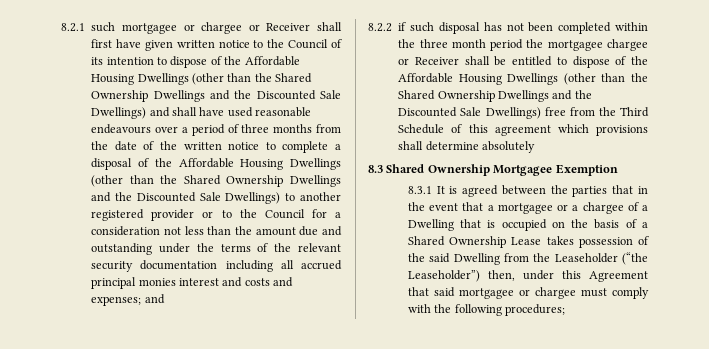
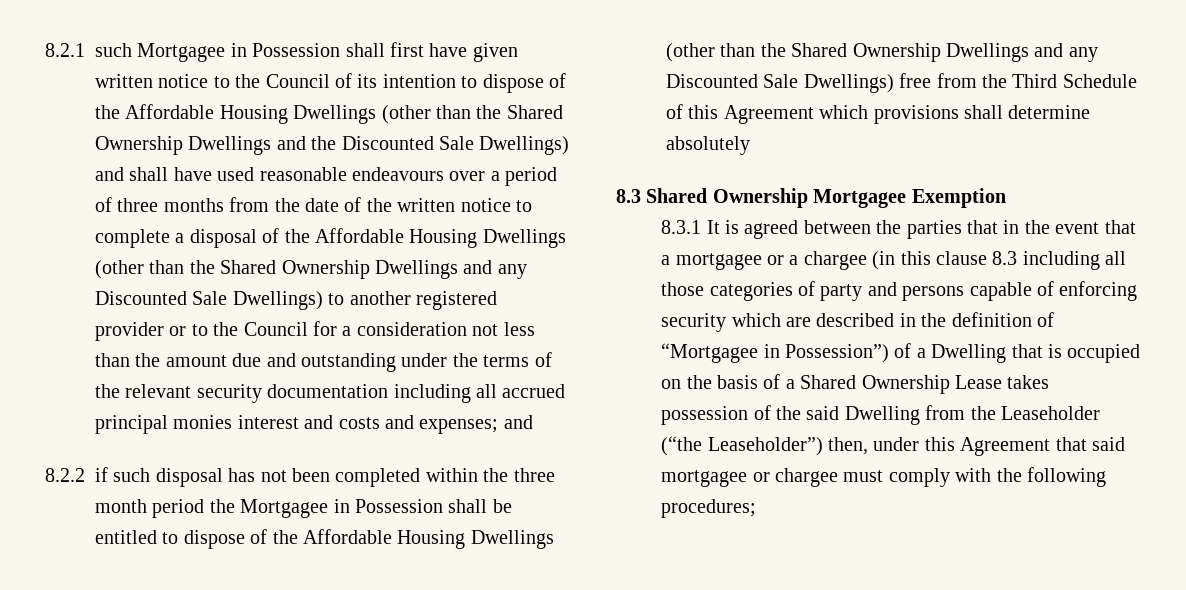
- 8.2.1 such mortgagee or chargee or Receiver shall first have given written notice to the Council of its intention to dispose of the Affordable Housing Dwellings (other than the Shared Ownership Dwellings and the Discounted Sale Dwellings) and shall have used reasonable endeavours over a period of three months from the date of the written notice to complete a disposal of the Affordable Housing Dwellings (other than the Shared Ownership Dwellings and the Discounted Sale Dwellings) to another registered provider or to the Council for a consideration not less than the amount due and outstanding under the terms of the relevant security documentation including all accrued principal monies interest and costs and expenses;
+ 8.2.1 such Mortgagee in Possession shall first have given written notice to the Council of its intention to dispose of the Affordable Housing Dwellings (other than the Shared Ownership Dwellings and the Discounted Sale Dwellings) and shall have used reasonable endeavours over a period of three months from the date of the written notice to complete a disposal of the Affordable Housing Dwellings (other than the Shared Ownership Dwellings and any Discounted Sale Dwellings) to another registered provider or to the Council for a consideration not less than the amount due and outstanding under the terms of the relevant security documentation including all accrued principal monies interest and costs and expenses;
- 8.2.2 if such disposal has not been completed within the three month period the mortgagee chargee or Receiver shall be entitled to dispose of the Affordable Housing Dwellings (other than the Shared Ownership Dwellings and the Discounted Sale Dwellings) free from the Third Schedule of this agreement which provisions shall determine absolutely
+ 8.2.2 if such disposal has not been completed within the three month period the Mortgagee in Possession shall be entitled to dispose of the Affordable Housing Dwellings (other than the Shared Ownership Dwellings and any Discounted Sale Dwellings) free from the Third Schedule of this Agreement which provisions shall determine absolutely
- 8.3.1 It is agreed between the parties that in the event that a mortgagee or a chargee of a Dwelling that is occupied on the basis of a Shared Ownership Lease takes possession of the said Dwelling from the Leaseholder (“the Leaseholder”) then, under this Agreement that said mortgagee or chargee must comply with the following procedures;
+ 8.3.1 It is agreed between the parties that in the event that a mortgagee or a chargee (in this clause 8.3 including all those categories of party and persons capable of enforcing security which are described in the definition of “Mortgagee in Possession”) of a Dwelling that is occupied on the basis of a Shared Ownership Lease takes possession of the said Dwelling from the Leaseholder (“the Leaseholder”) then, under this Agreement that said mortgagee or chargee must comply with the following procedures;

